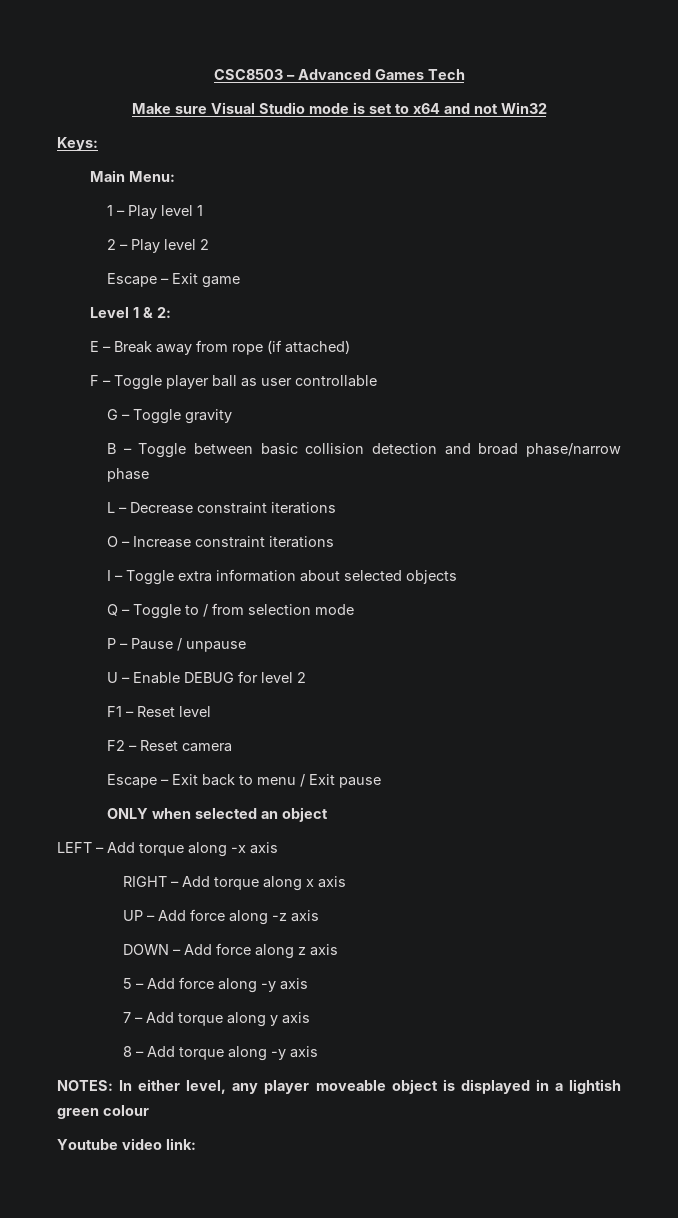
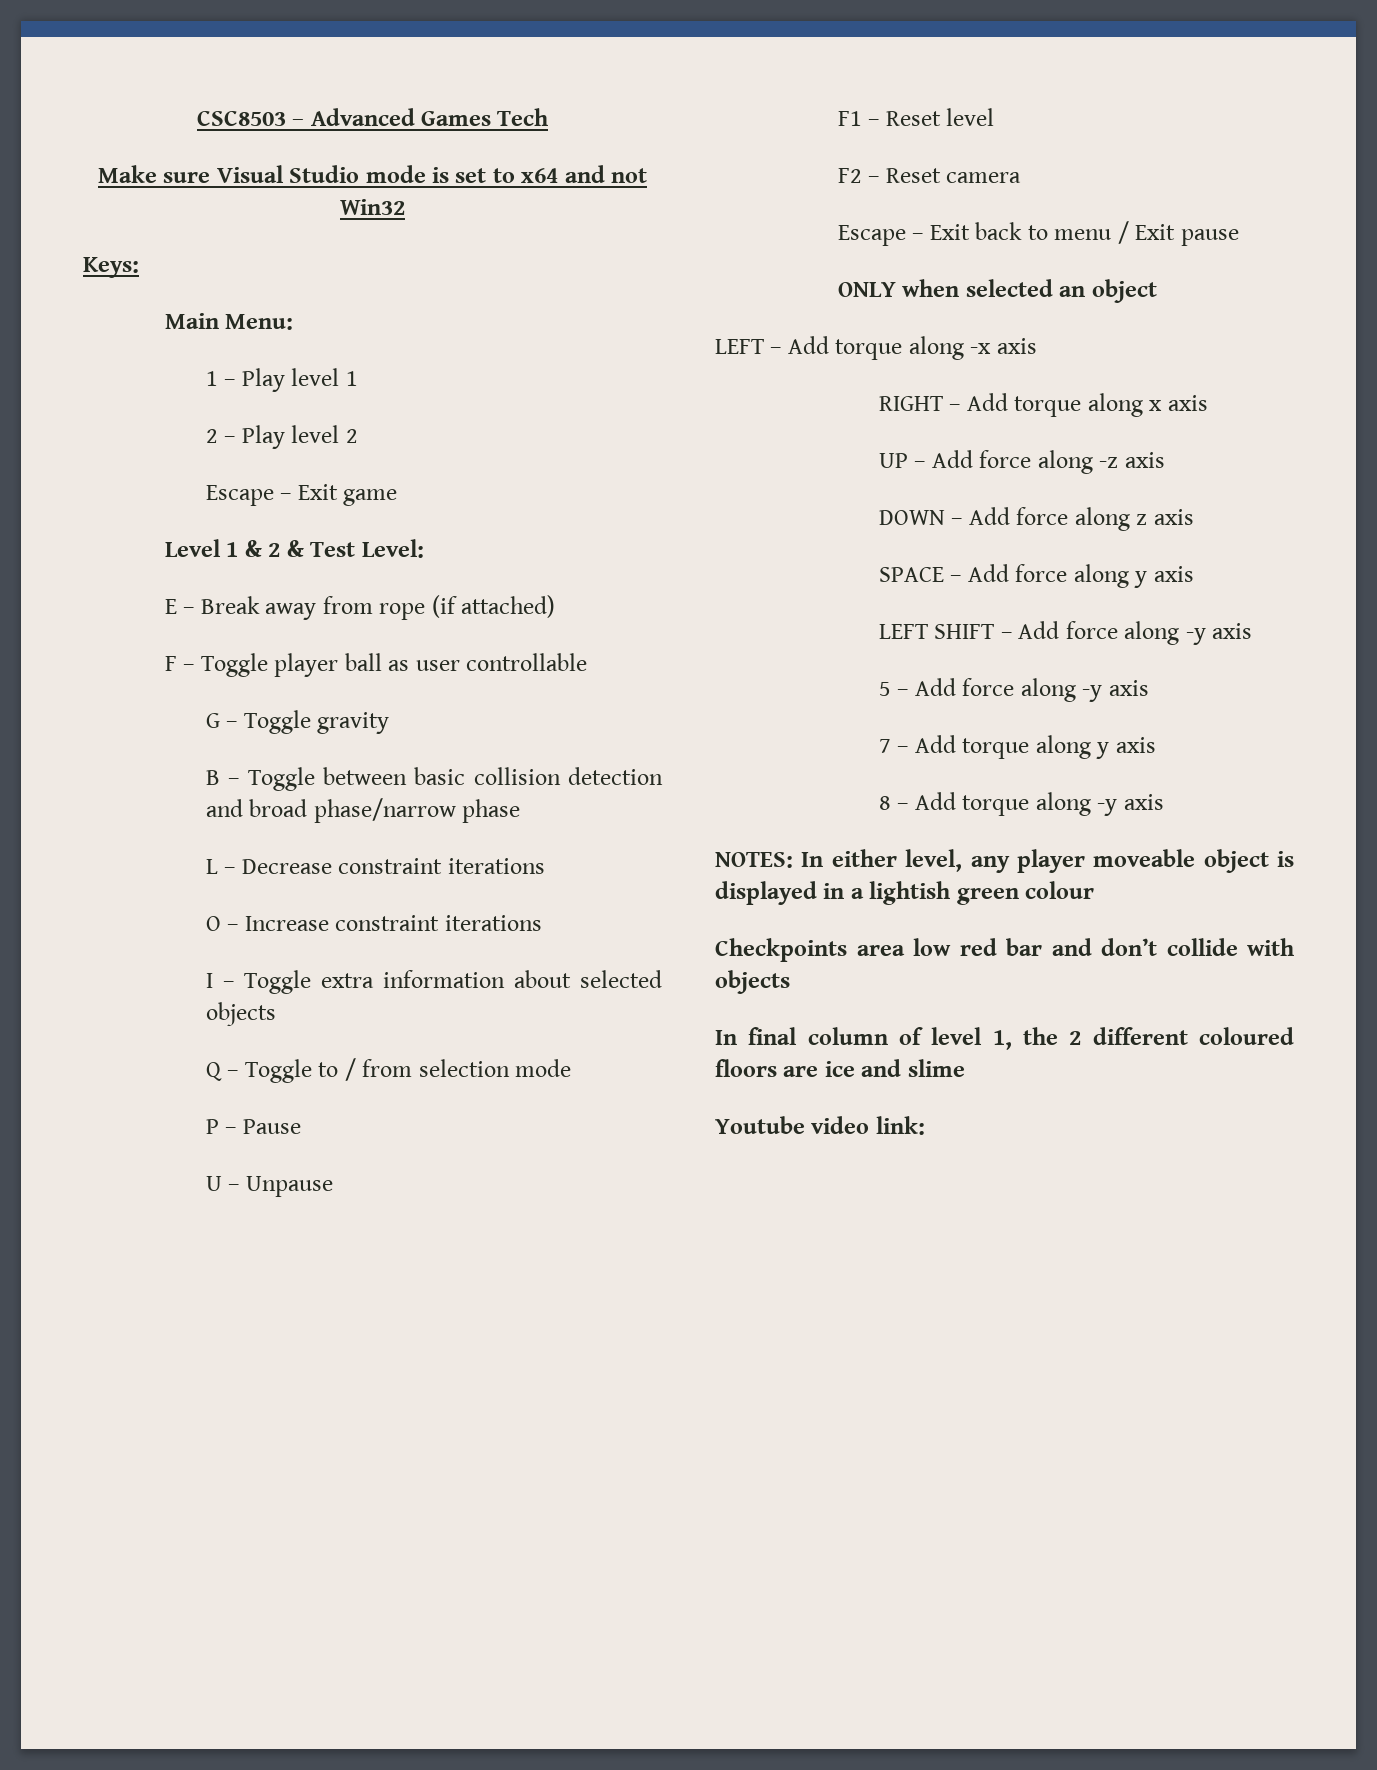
- Level 1 & 2:
+ Level 1 & 2 & Test Level:
- P – Pause / unpause
+ P – Pause
- U – Enable DEBUG for level 2
+ U – Unpause
+ SPACE – Add force along y axis
+ LEFT SHIFT – Add force along -y axis
+ Checkpoints area low red bar and don’t collide with objects
+ In final column of level 1, the 2 different coloured floors are ice and slime

